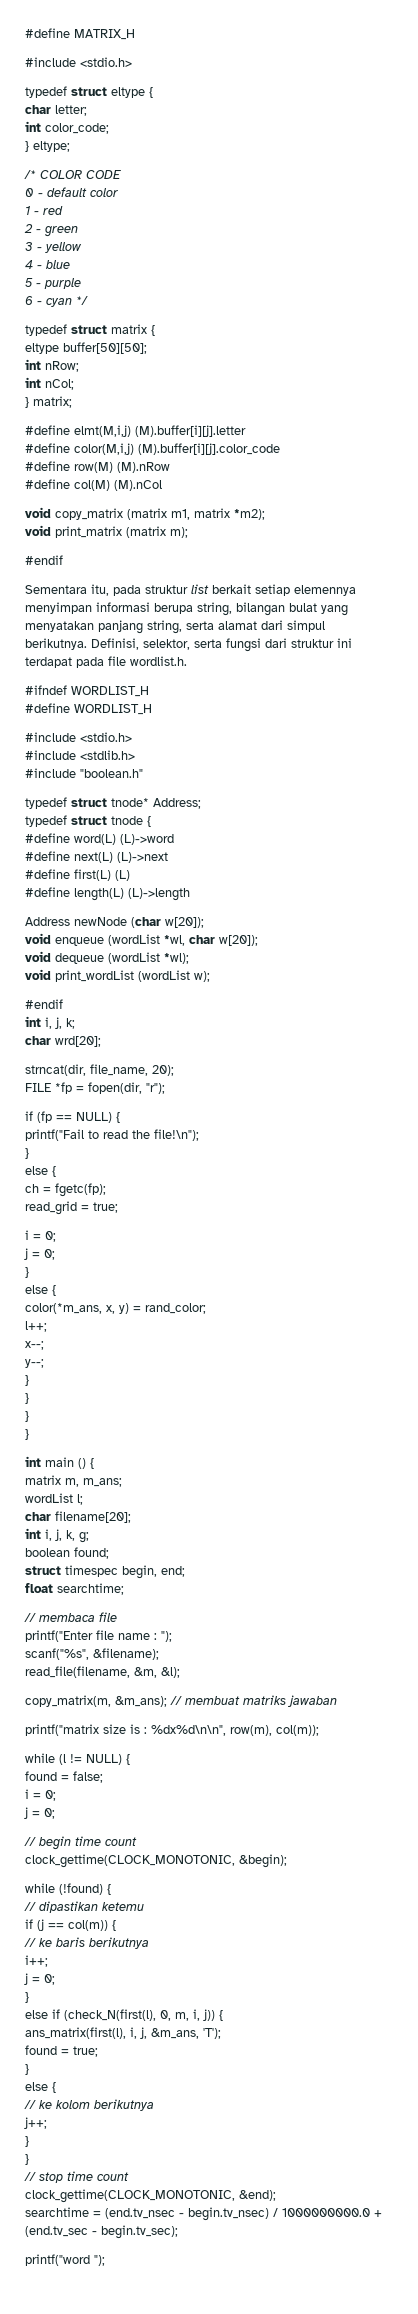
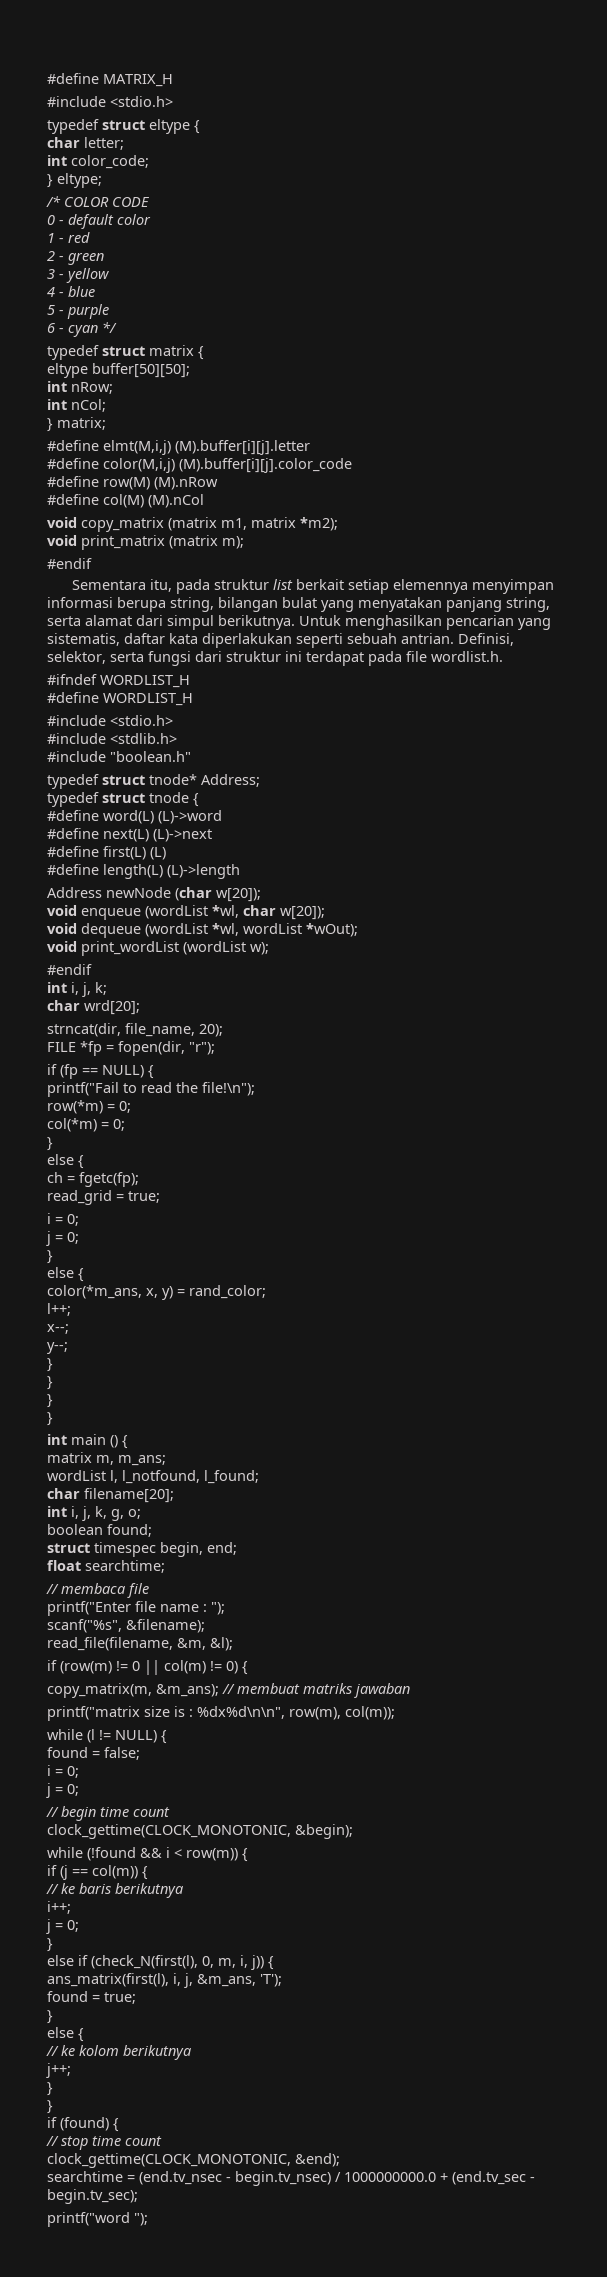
+ Untuk menghasilkan pencarian yang sistematis, daftar kata diperlakukan seperti sebuah antrian.
- void dequeue (wordList *wl);
+ void dequeue (wordList *wl, wordList *wOut);
+ row(*m) = 0;
+ col(*m) = 0;
- wordList l;
+ wordList l, l_notfound, l_found;
- int i, j, k, g;
+ int i, j, k, g, o;
+ if (row(m) != 0 || col(m) != 0) {
- while (!found) {
- // dipastikan ketemu
+ while (!found && i < row(m)) {
+ if (found) {

